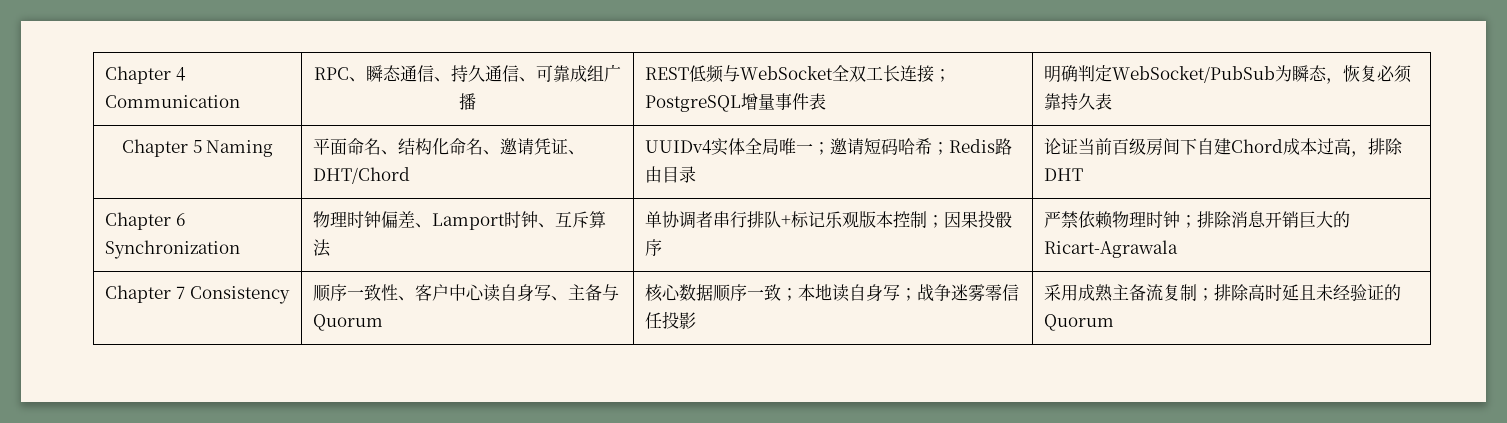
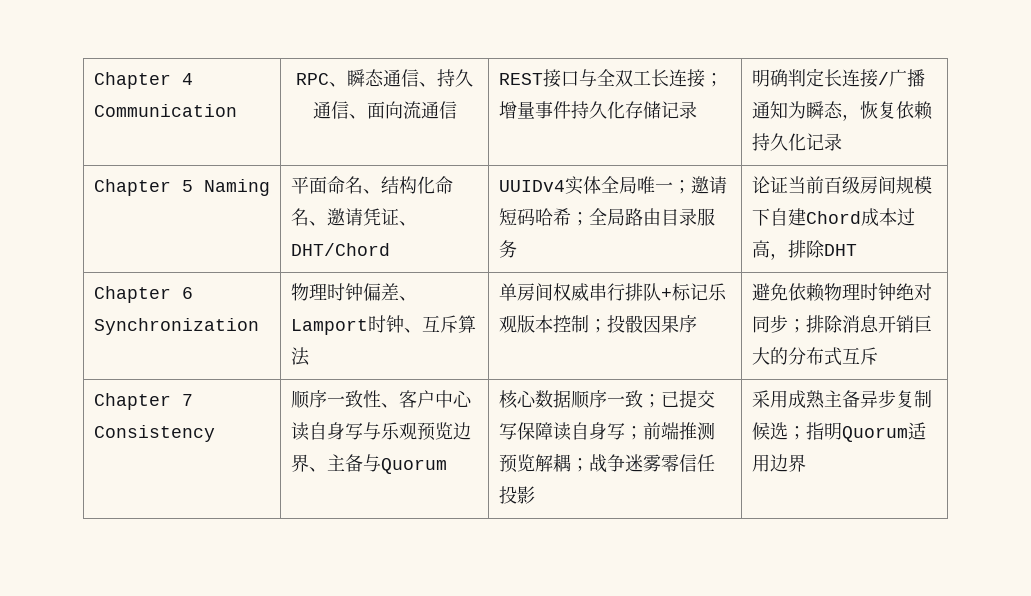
- Chapter 4 Communication | RPC、瞬态通信、持久通信、可靠成组广播 | REST低频与WebSocket全双工长连接；PostgreSQL增量事件表 | 明确判定WebSocket/PubSub为瞬态，恢复必须靠持久表
+ Chapter 4 Communication | RPC、瞬态通信、持久通信、面向流通信 | REST接口与全双工长连接；增量事件持久化存储记录 | 明确判定长连接/广播通知为瞬态，恢复依赖持久化记录
- Chapter 5 Naming | 平面命名、结构化命名、邀请凭证、DHT/Chord | UUIDv4实体全局唯一；邀请短码哈希；Redis路由目录 | 论证当前百级房间下自建Chord成本过高，排除DHT
+ Chapter 5 Naming | 平面命名、结构化命名、邀请凭证、DHT/Chord | UUIDv4实体全局唯一；邀请短码哈希；全局路由目录服务 | 论证当前百级房间规模下自建Chord成本过高，排除DHT
- Chapter 6 Synchronization | 物理时钟偏差、Lamport时钟、互斥算法 | 单协调者串行排队+标记乐观版本控制；因果投骰序 | 严禁依赖物理时钟；排除消息开销巨大的Ricart-Agrawala
+ Chapter 6 Synchronization | 物理时钟偏差、Lamport时钟、互斥算法 | 单房间权威串行排队+标记乐观版本控制；投骰因果序 | 避免依赖物理时钟绝对同步；排除消息开销巨大的分布式互斥
- 顺序一致性、客户中心读自身写、主备与Quorum
+ 顺序一致性、客户中心读自身写与乐观预览边界、主备与Quorum
- 核心数据顺序一致；本地读自身写；战争迷雾零信任投影
+ 核心数据顺序一致；已提交写保障读自身写；前端推测预览解耦；战争迷雾零信任投影
- 采用成熟主备流复制；排除高时延且未经验证的Quorum
+ 采用成熟主备异步复制候选；指明Quorum适用边界

